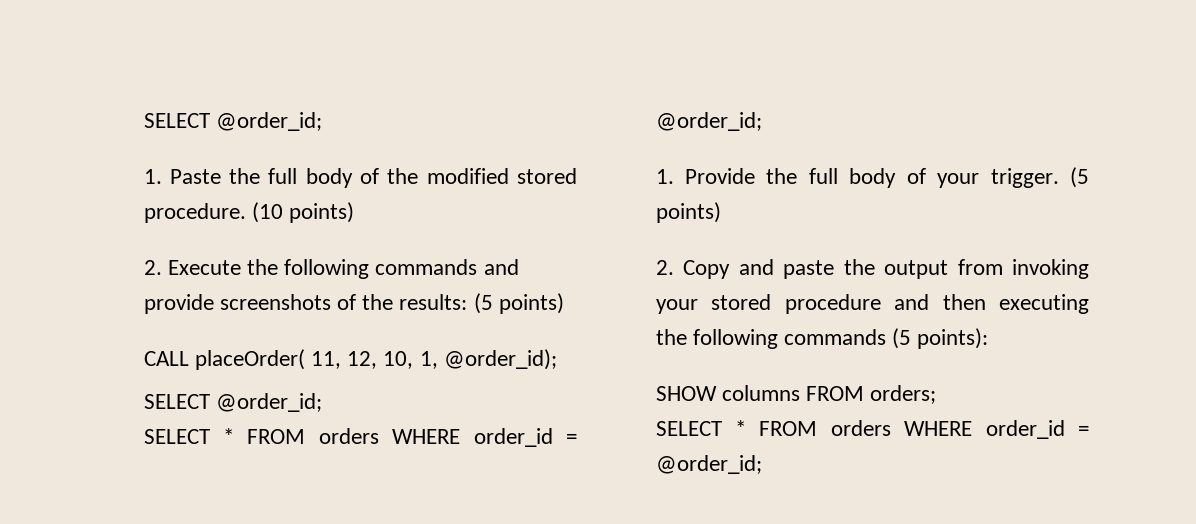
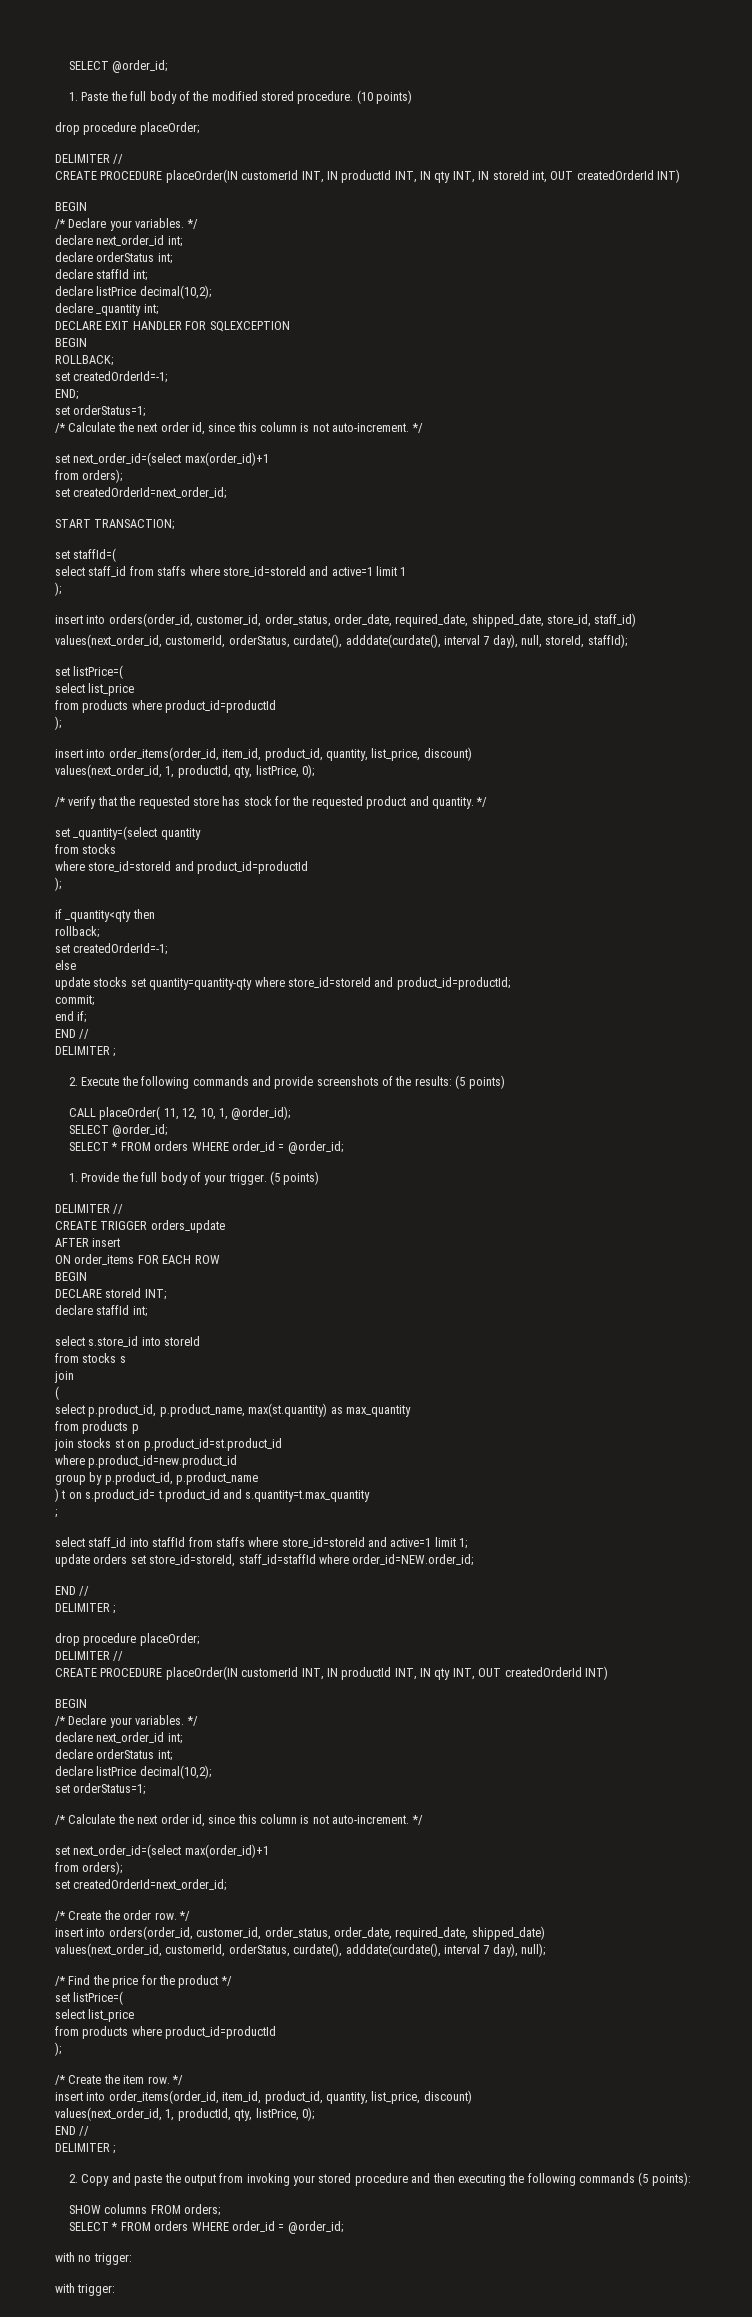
  (10 points)
+ drop procedure placeOrder;
+ DELIMITER //
+ CREATE PROCEDURE placeOrder(IN customerId INT, IN productId INT, IN qty INT, IN storeId int, OUT createdOrderId INT)
+ BEGIN
+ /* Declare your variables. */
+ declare next_order_id int;
+ declare orderStatus int;
+ declare staffId int;
+ declare listPrice decimal(10,2);
+ declare _quantity int;
+ DECLARE EXIT HANDLER FOR SQLEXCEPTION
+ BEGIN
+ ROLLBACK;
+ set createdOrderId=-1;
+ END;
+ set orderStatus=1;
+ /* Calculate the next order id, since this column is not auto-increment. */
+ set next_order_id=(select max(order_id)+1
+ from orders);
+ set createdOrderId=next_order_id;
+ START TRANSACTION;
+ set staffId=(
+ select staff_id from staffs where store_id=storeId and active=1 limit 1
+ );
+ insert into orders(order_id, customer_id, order_status, order_date, required_date, shipped_date, store_id, staff_id)
+ values(next_order_id, customerId, orderStatus, curdate(), adddate(curdate(), interval 7 day), null, storeId, staffId);
+ set listPrice=(
+ select list_price
+ from products where product_id=productId
+ );
+ insert into order_items(order_id, item_id, product_id, quantity, list_price, discount)
+ values(next_order_id, 1, productId, qty, listPrice, 0);
+ /* verify that the requested store has stock for the requested product and quantity. */
+ set _quantity=(select quantity
+ from stocks
+ where store_id=storeId and product_id=productId
+ );
+ if _quantity<qty then
+ rollback;
+ set createdOrderId=-1;
+ else
+ update stocks set quantity=quantity-qty where store_id=storeId and product_id=productId;
+ commit;
+ end if;
+ END //
+ DELIMITER ;
  1. Provide the full body of your trigger. (5 points)
+ DELIMITER //
+ CREATE TRIGGER orders_update
+ AFTER insert
+ ON order_items FOR EACH ROW
+ BEGIN
+ DECLARE storeId INT;
+ declare staffId int;
+ select s.store_id into storeId
+ from stocks s
+ join
+ (
+ select p.product_id, p.product_name, max(st.quantity) as max_quantity
+ from products p
+ join stocks st on p.product_id=st.product_id
+ where p.product_id=new.product_id
+ group by p.product_id, p.product_name
+ ) t on s.product_id= t.product_id and s.quantity=t.max_quantity
+ ;
+ select staff_id into staffId from staffs where store_id=storeId and active=1 limit 1;
+ update orders set store_id=storeId, staff_id=staffId where order_id=NEW.order_id;
+ END //
+ DELIMITER ;
+ drop procedure placeOrder;
+ DELIMITER //
+ CREATE PROCEDURE placeOrder(IN customerId INT, IN productId INT, IN qty INT, OUT createdOrderId INT)
+ BEGIN
+ /* Declare your variables. */
+ declare next_order_id int;
+ declare orderStatus int;
+ declare listPrice decimal(10,2);
+ set orderStatus=1;
+ /* Calculate the next order id, since this column is not auto-increment. */
+ set next_order_id=(select max(order_id)+1
+ from orders);
+ set createdOrderId=next_order_id;
+ /* Create the order row. */
+ insert into orders(order_id, customer_id, order_status, order_date, required_date, shipped_date)
+ values(next_order_id, customerId, orderStatus, curdate(), adddate(curdate(), interval 7 day), null);
+ /* Find the price for the product */
+ set listPrice=(
+ select list_price
+ from products where product_id=productId
+ );
+ /* Create the item row. */
+ insert into order_items(order_id, item_id, product_id, quantity, list_price, discount)
+ values(next_order_id, 1, productId, qty, listPrice, 0);
+ END //
+ DELIMITER ;
+ with no trigger:
+ with trigger:

